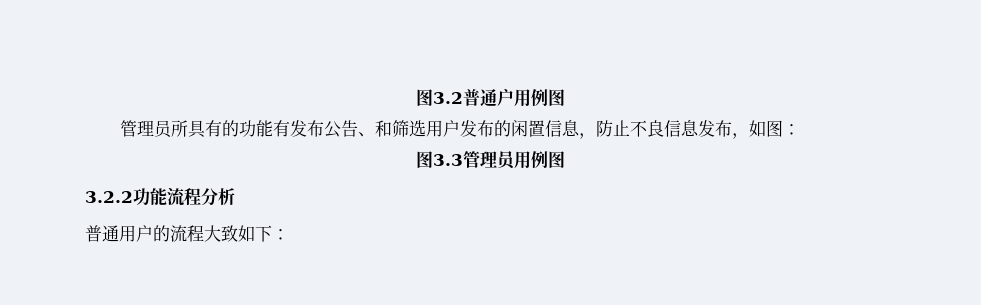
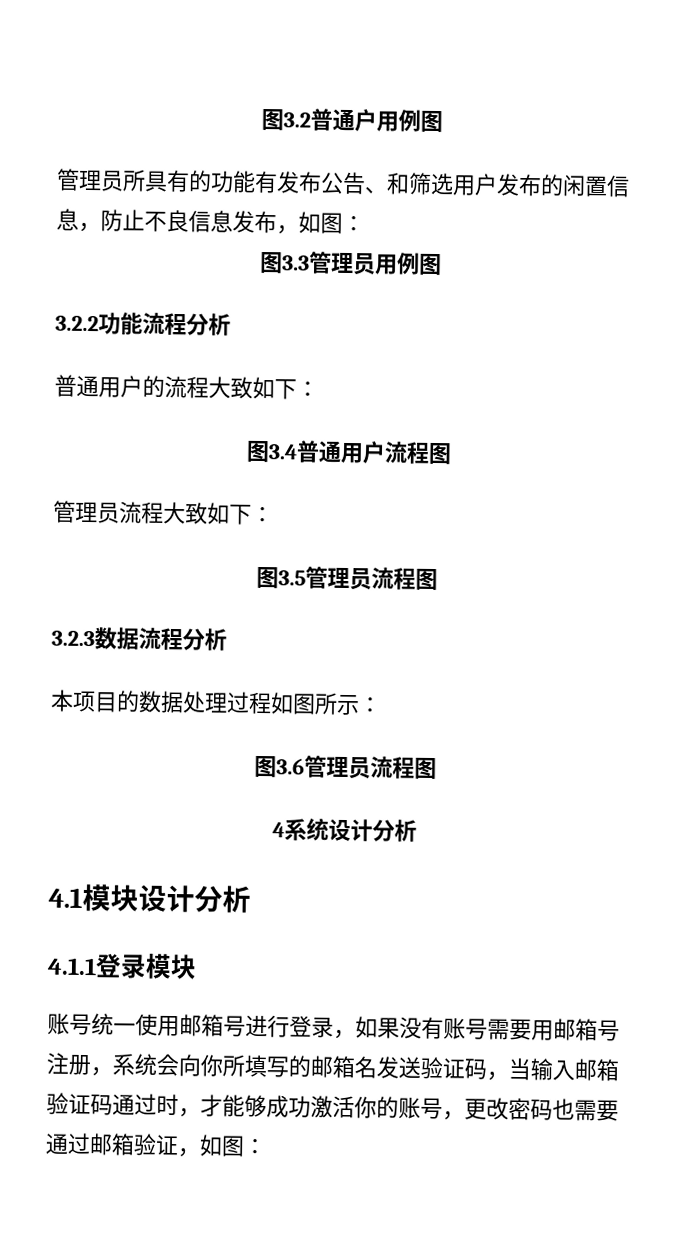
+ 图3.4普通用户流程图
+ 管理员流程大致如下：
+ 图3.5管理员流程图
+ 3.2.3数据流程分析
+ 本项目的数据处理过程如图所示：
+ 图3.6管理员流程图
+ 4系统设计分析
+ 4.1模块设计分析
+ 4.1.1登录模块
+ 账号统一使用邮箱号进行登录，如果没有账号需要用邮箱号注册，系统会向你所填写的邮箱名发送验证码，当输入邮箱验证码通过时，才能够成功激活你的账号，更改密码也需要通过邮箱验证，如图：

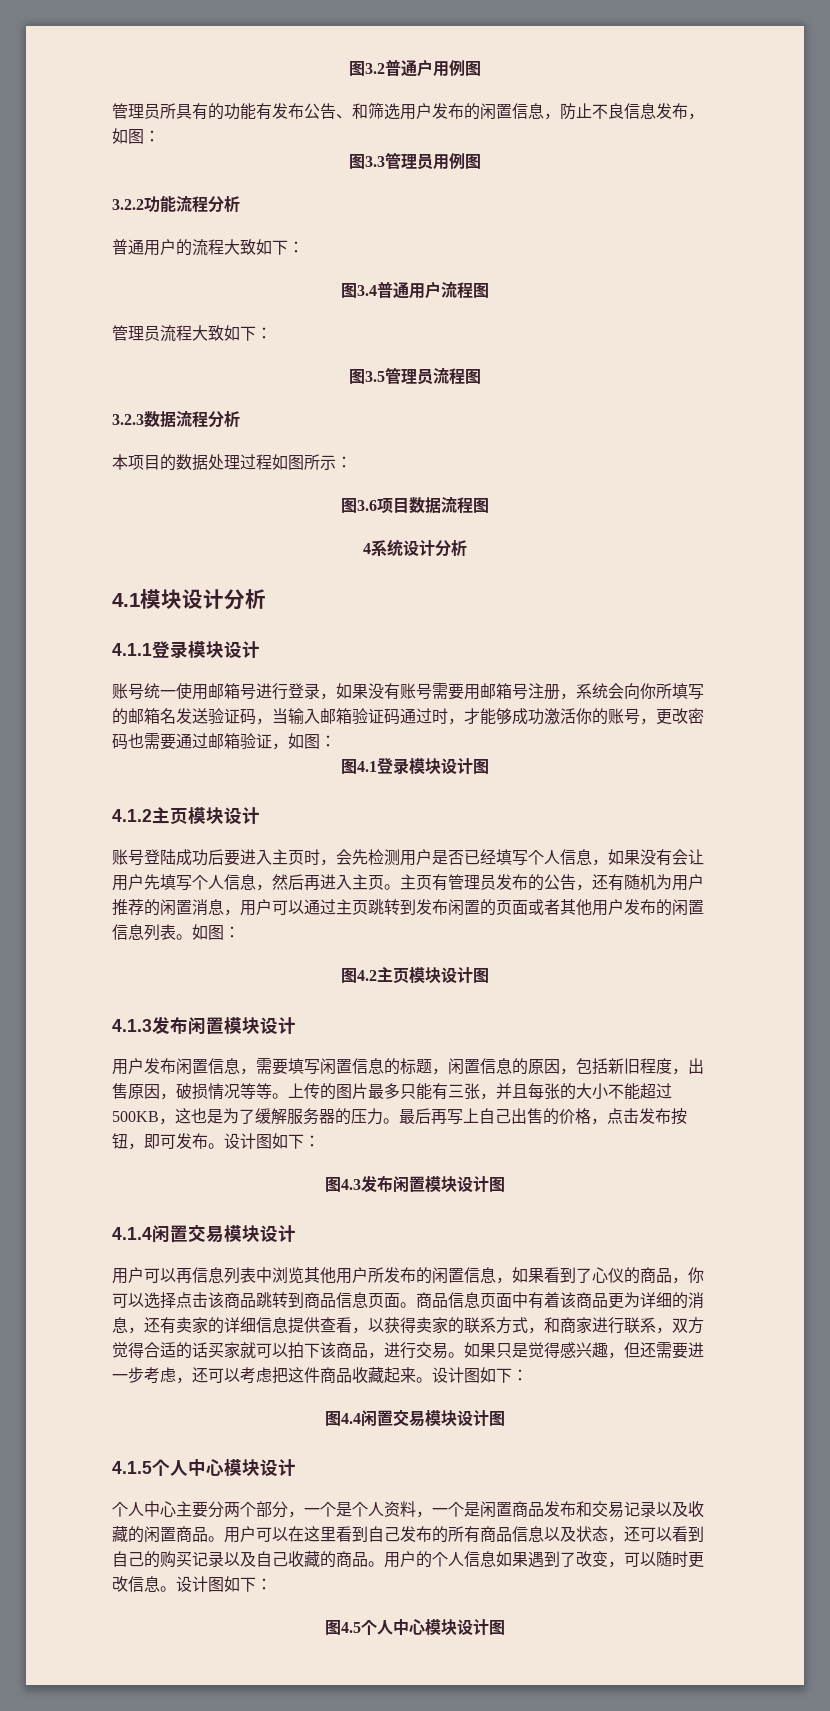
- 图3.6管理员流程图
+ 图3.6项目数据流程图
- 4.1.1登录模块
+ 4.1.1登录模块设计
+ 图4.1登录模块设计图
+ 4.1.2主页模块设计
+ 账号登陆成功后要进入主页时，会先检测用户是否已经填写个人信息，如果没有会让用户先填写个人信息，然后再进入主页。主页有管理员发布的公告，还有随机为用户推荐的闲置消息，用户可以通过主页跳转到发布闲置的页面或者其他用户发布的闲置信息列表。如图：
+ 图4.2主页模块设计图
+ 4.1.3发布闲置模块设计
+ 用户发布闲置信息，需要填写闲置信息的标题，闲置信息的原因，包括新旧程度，出售原因，破损情况等等。上传的图片最多只能有三张，并且每张的大小不能超过500KB，这也是为了缓解服务器的压力。最后再写上自己出售的价格，点击发布按钮，即可发布。设计图如下：
+ 图4.3发布闲置模块设计图
+ 4.1.4闲置交易模块设计
+ 用户可以再信息列表中浏览其他用户所发布的闲置信息，如果看到了心仪的商品，你可以选择点击该商品跳转到商品信息页面。商品信息页面中有着该商品更为详细的消息，还有卖家的详细信息提供查看，以获得卖家的联系方式，和商家进行联系，双方觉得合适的话买家就可以拍下该商品，进行交易。如果只是觉得感兴趣，但还需要进一步考虑，还可以考虑把这件商品收藏起来。设计图如下：
+ 图4.4闲置交易模块设计图
+ 4.1.5个人中心模块设计
+ 个人中心主要分两个部分，一个是个人资料，一个是闲置商品发布和交易记录以及收藏的闲置商品。用户可以在这里看到自己发布的所有商品信息以及状态，还可以看到自己的购买记录以及自己收藏的商品。用户的个人信息如果遇到了改变，可以随时更改信息。设计图如下：
+ 图4.5个人中心模块设计图

